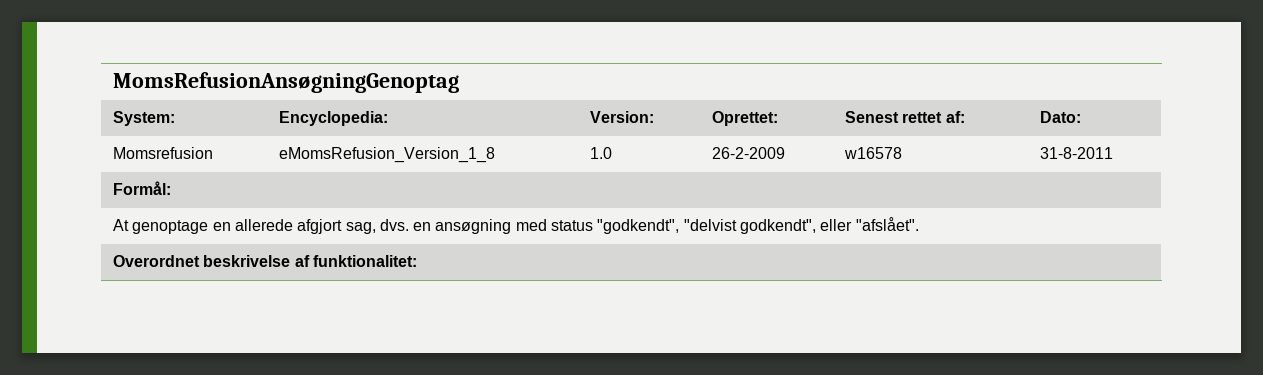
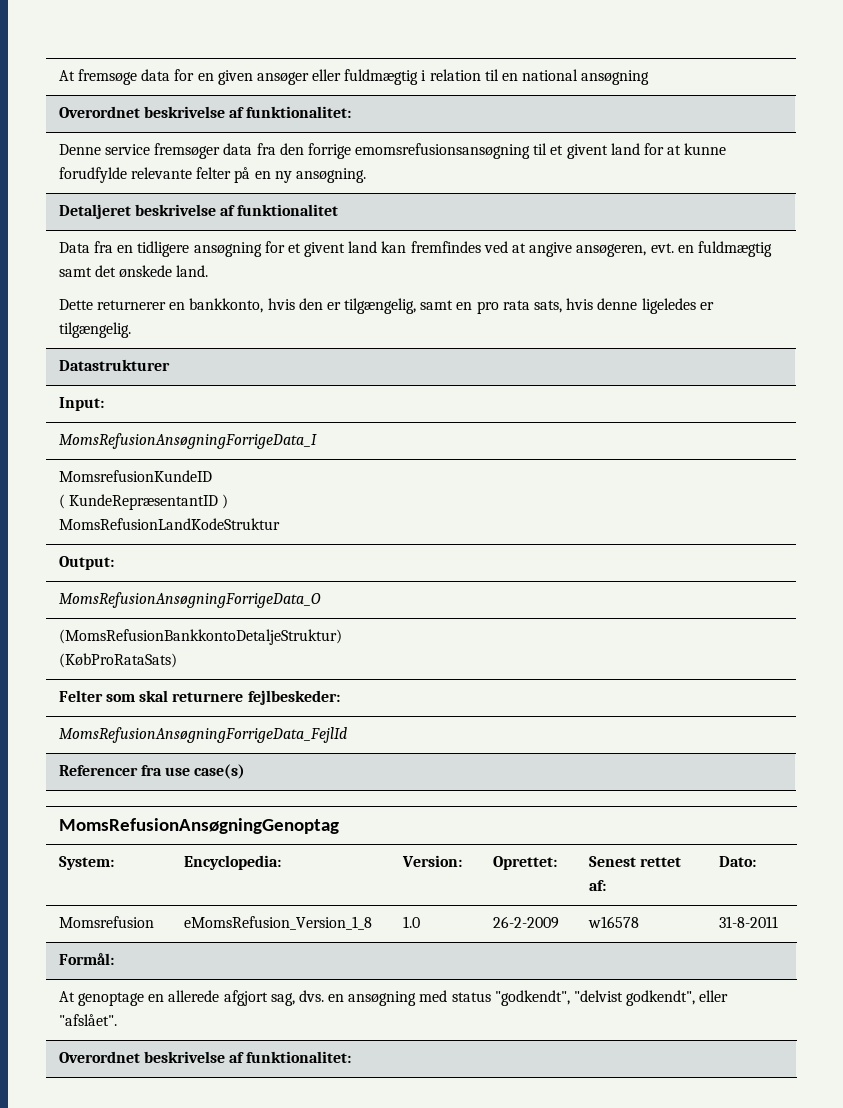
+ At fremsøge data for en given ansøger eller fuldmægtig i relation til en national ansøgning
+ Overordnet beskrivelse af funktionalitet:
+ Denne service fremsøger data fra den forrige emomsrefusionsansøgning til et givent land for at kunne forudfylde relevante felter på en ny ansøgning.
+ Detaljeret beskrivelse af funktionalitet
+ Data fra en tidligere ansøgning for et givent land kan fremfindes ved at angive ansøgeren, evt. en fuldmægtig samt det ønskede land.
+ Dette returnerer en bankkonto, hvis den er tilgængelig, samt en pro rata sats, hvis denne ligeledes er tilgængelig.
+ Datastrukturer
+ Input:
+ MomsRefusionAnsøgningForrigeData_I
+ MomsrefusionKundeID
+ ( KundeRepræsentantID )
+ MomsRefusionLandKodeStruktur
+ Output:
+ MomsRefusionAnsøgningForrigeData_O
+ (MomsRefusionBankkontoDetaljeStruktur)
+ (KøbProRataSats)
+ Felter som skal returnere fejlbeskeder:
+ MomsRefusionAnsøgningForrigeData_FejlId
+ Referencer fra use case(s)

